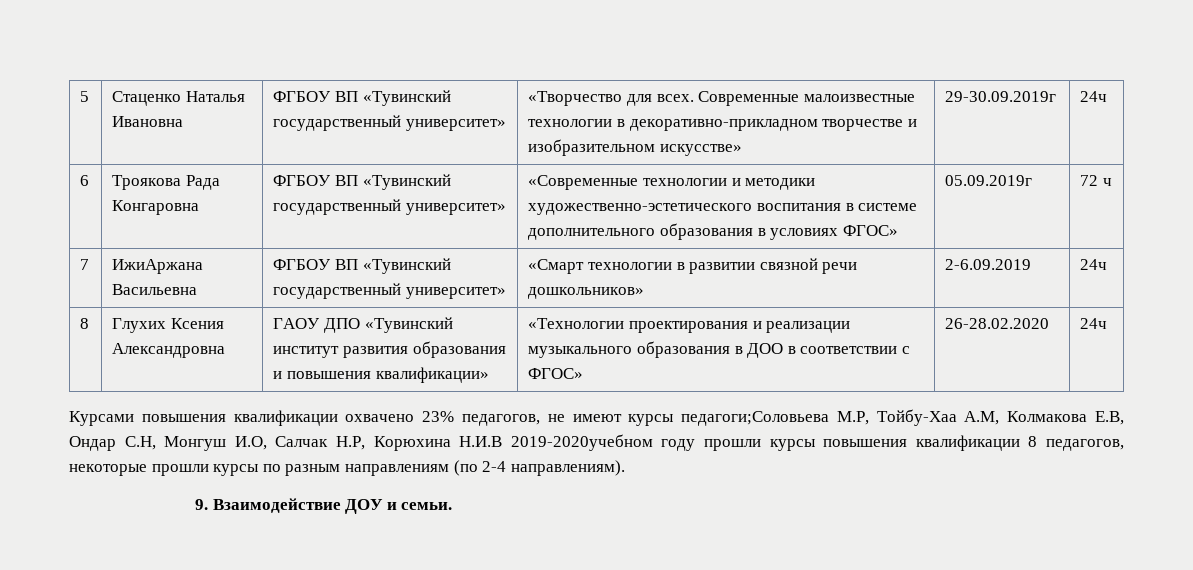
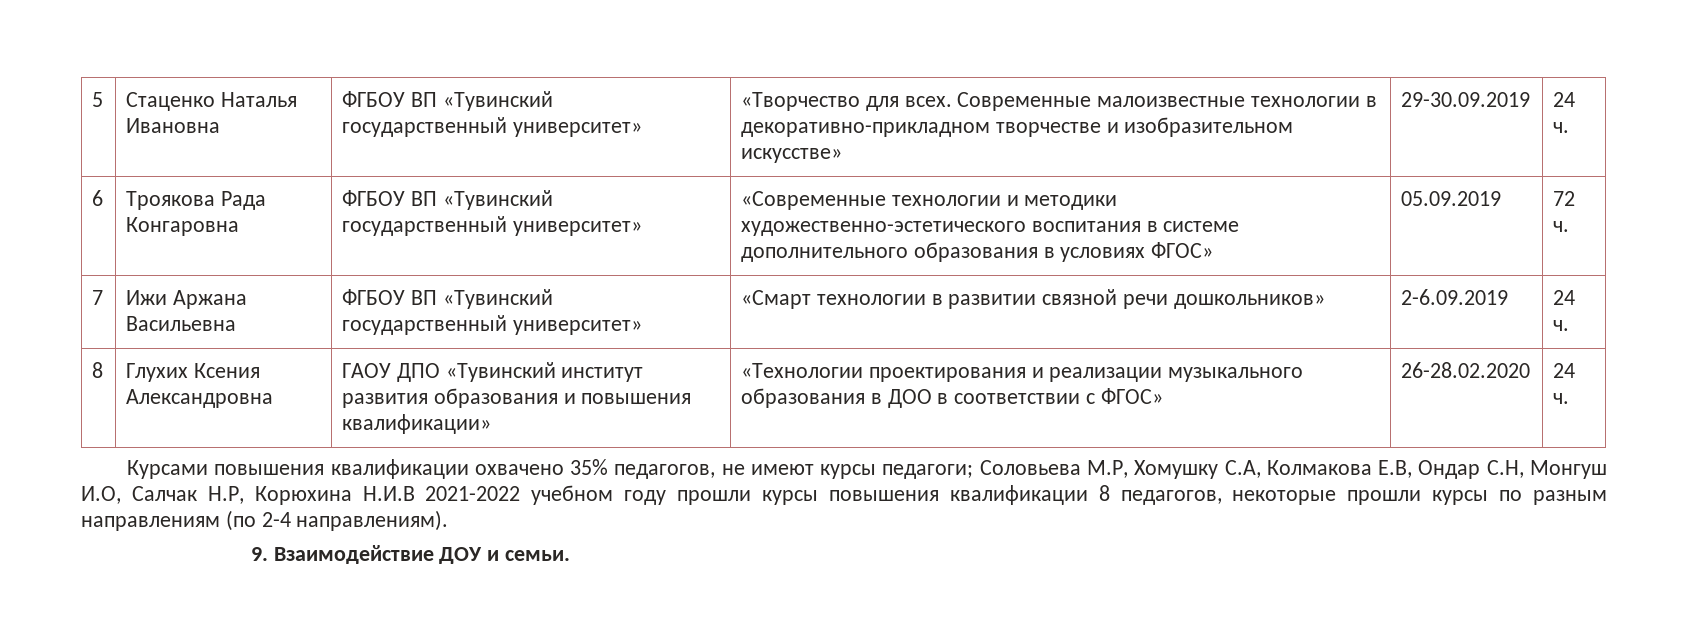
- 5 | Стаценко Наталья Ивановна | ФГБОУ ВП «Тувинский государственный университет» | «Творчество для всех. Современные малоизвестные технологии в декоративно-прикладном творчестве и изобразительном искусстве» | 29-30.09.2019г | 24ч
+ 5 | Стаценко Наталья Ивановна | ФГБОУ ВП «Тувинский государственный университет» | «Творчество для всех. Современные малоизвестные технологии в декоративно-прикладном творчестве и изобразительном искусстве» | 29-30.09.2019 | 24 ч.
- 6 | Троякова Рада Конгаровна | ФГБОУ ВП «Тувинский государственный университет» | «Современные технологии и методики художественно-эстетического воспитания в системе дополнительного образования в условиях ФГОС» | 05.09.2019г | 72 ч
+ 6 | Троякова Рада Конгаровна | ФГБОУ ВП «Тувинский государственный университет» | «Современные технологии и методики художественно-эстетического воспитания в системе дополнительного образования в условиях ФГОС» | 05.09.2019 | 72 ч.
- 7 | ИжиАржана Васильевна | ФГБОУ ВП «Тувинский государственный университет» | «Смарт технологии в развитии связной речи дошкольников» | 2-6.09.2019 | 24ч
+ 7 | Ижи Аржана Васильевна | ФГБОУ ВП «Тувинский государственный университет» | «Смарт технологии в развитии связной речи дошкольников» | 2-6.09.2019 | 24 ч.
- 8 | Глухих Ксения Александровна | ГАОУ ДПО «Тувинский институт развития образования и повышения квалификации» | «Технологии проектирования и реализации музыкального образования в ДОО в соответствии с ФГОС» | 26-28.02.2020 | 24ч
+ 8 | Глухих Ксения Александровна | ГАОУ ДПО «Тувинский институт развития образования и повышения квалификации» | «Технологии проектирования и реализации музыкального образования в ДОО в соответствии с ФГОС» | 26-28.02.2020 | 24 ч.
- Курсами повышения квалификации охвачено 23% педагогов, не имеют курсы педагоги;Соловьева М.Р, Тойбу-Хаа А.М, Колмакова Е.В, Ондар С.Н, Монгуш И.О, Салчак Н.Р, Корюхина Н.И.В 2019-2020учебном году прошли курсы повышения квалификации 8 педагогов, некоторые прошли курсы по разным направлениям (по 2-4 направлениям).
+ Курсами повышения квалификации охвачено 35% педагогов, не имеют курсы педагоги; Соловьева М.Р, Хомушку С.А, Колмакова Е.В, Ондар С.Н, Монгуш И.О, Салчак Н.Р, Корюхина Н.И.В 2021-2022 учебном году прошли курсы повышения квалификации 8 педагогов, некоторые прошли курсы по разным направлениям (по 2-4 направлениям).

